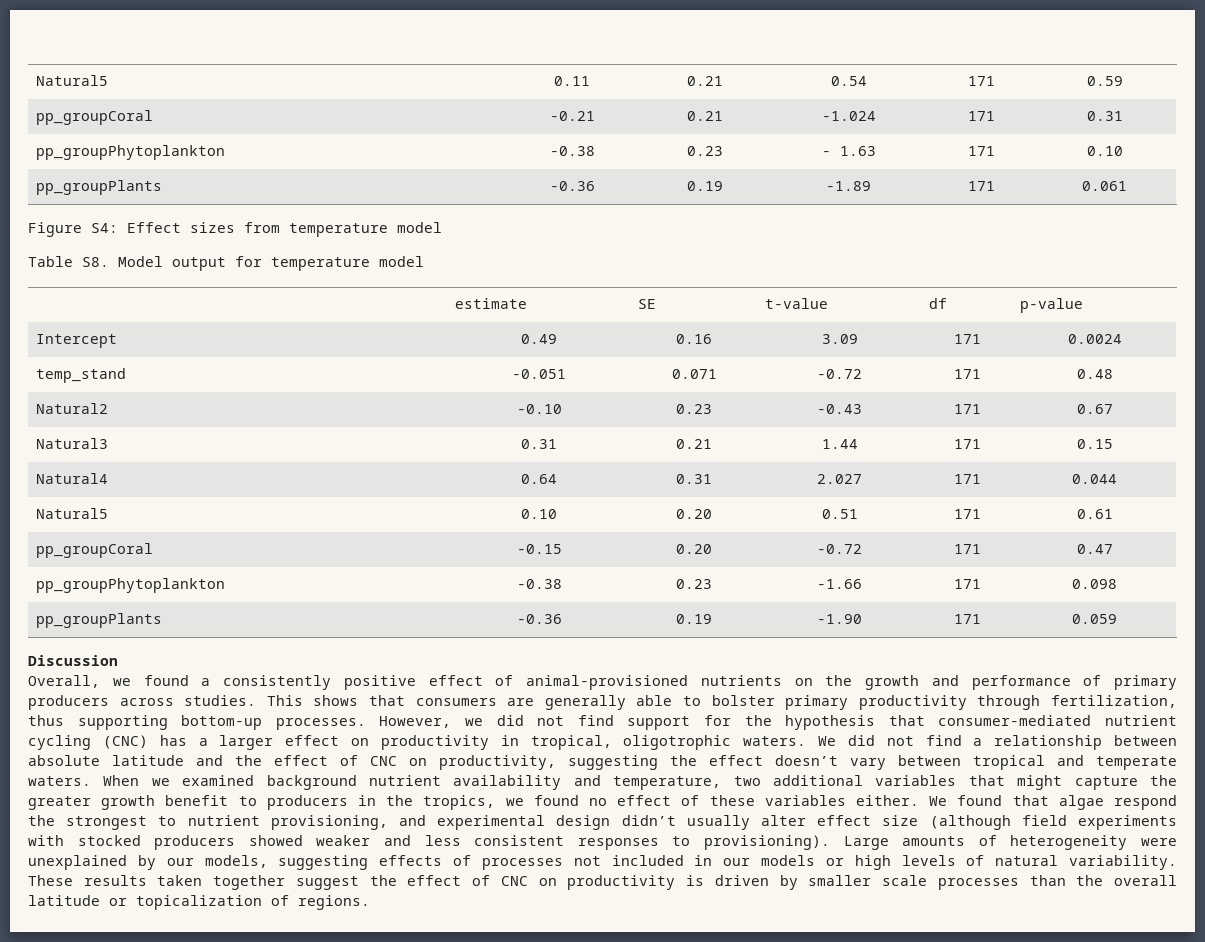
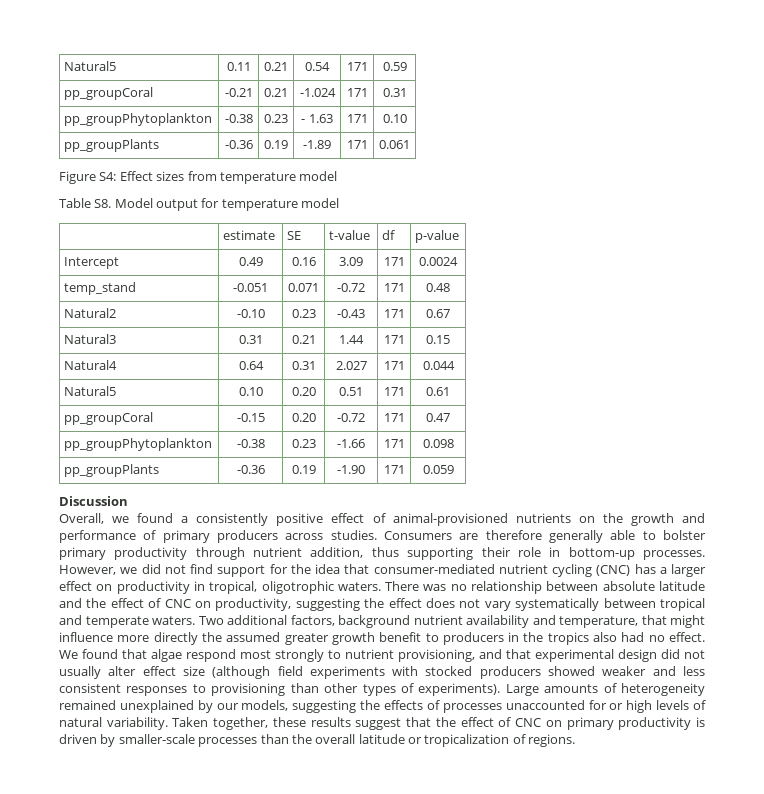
- This shows that consumers are generally able to bolster primary productivity through fertilization, thus supporting bottom-up processes.
+ Consumers are therefore generally able to bolster primary productivity through nutrient addition, thus supporting their role in bottom-up processes.
- However, we did not find support for the hypothesis that consumer-mediated nutrient cycling (CNC) has a larger effect on productivity in tropical, oligotrophic waters.
+ However, we did not find support for the idea that consumer-mediated nutrient cycling (CNC) has a larger effect on productivity in tropical, oligotrophic waters.
- We did not find a relationship between absolute latitude and the effect of CNC on productivity, suggesting the effect doesn’t vary between tropical and temperate waters.
+ There was no relationship between absolute latitude and the effect of CNC on productivity, suggesting the effect does not vary systematically between tropical and temperate waters.
- When we examined background nutrient availability and temperature, two additional variables that might capture the greater growth benefit to producers in the tropics, we found no effect of these variables either.
+ Two additional factors, background nutrient availability and temperature, that might influence more directly the assumed greater growth benefit to producers in the tropics also had no effect.
- We found that algae respond the strongest to nutrient provisioning, and experimental design didn’t usually alter effect size (although field experiments with stocked producers showed weaker and less consistent responses to provisioning).
+ We found that algae respond most strongly to nutrient provisioning, and that experimental design did not usually alter effect size (although field experiments with stocked producers showed weaker and less consistent responses to provisioning than other types of experiments).
- Large amounts of heterogeneity were unexplained by our models, suggesting effects of processes not included in our models or high levels of natural variability.
+ Large amounts of heterogeneity remained unexplained by our models, suggesting the effects of processes unaccounted for or high levels of natural variability.
- These results taken together suggest the effect of CNC on productivity is driven by smaller scale processes than the overall latitude or topicalization of regions.
+ Taken together, these results suggest that the effect of CNC on primary productivity is driven by smaller-scale processes than the overall latitude or tropicalization of regions.

